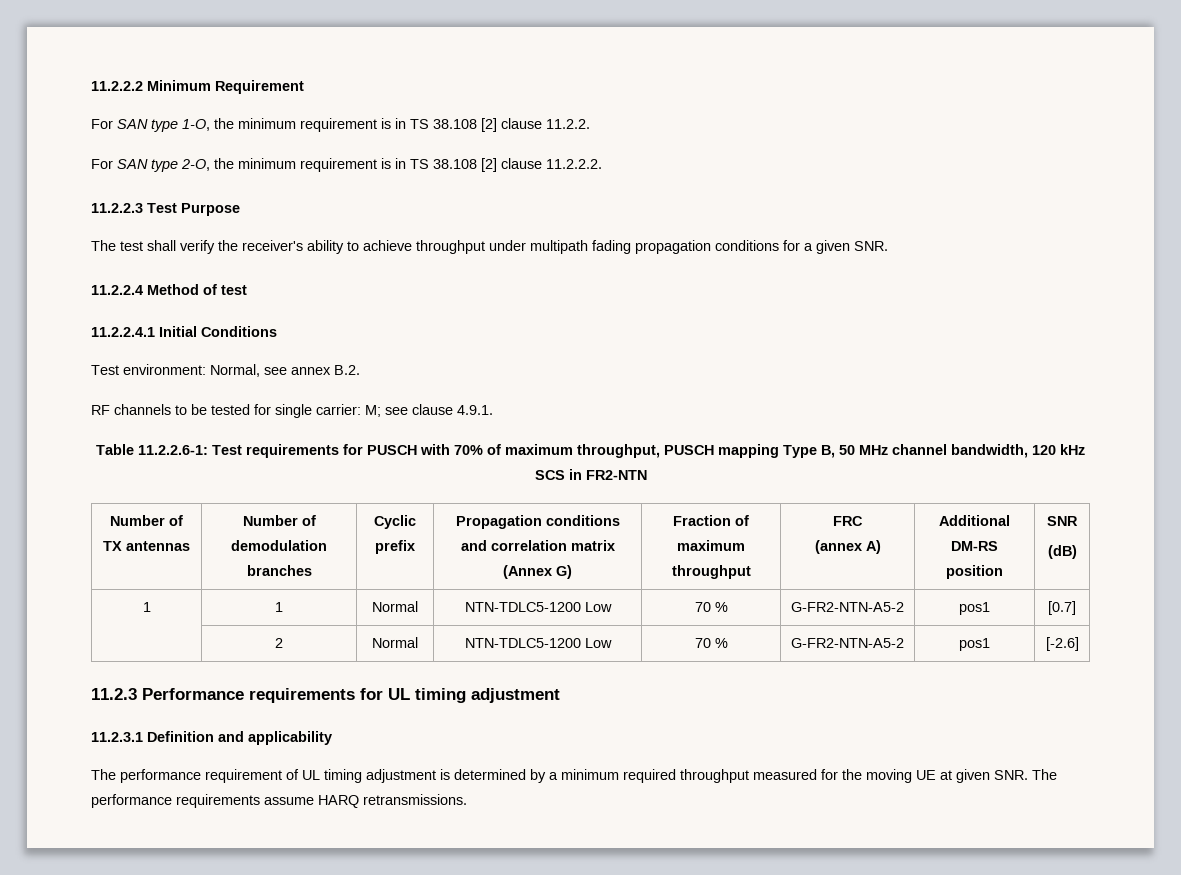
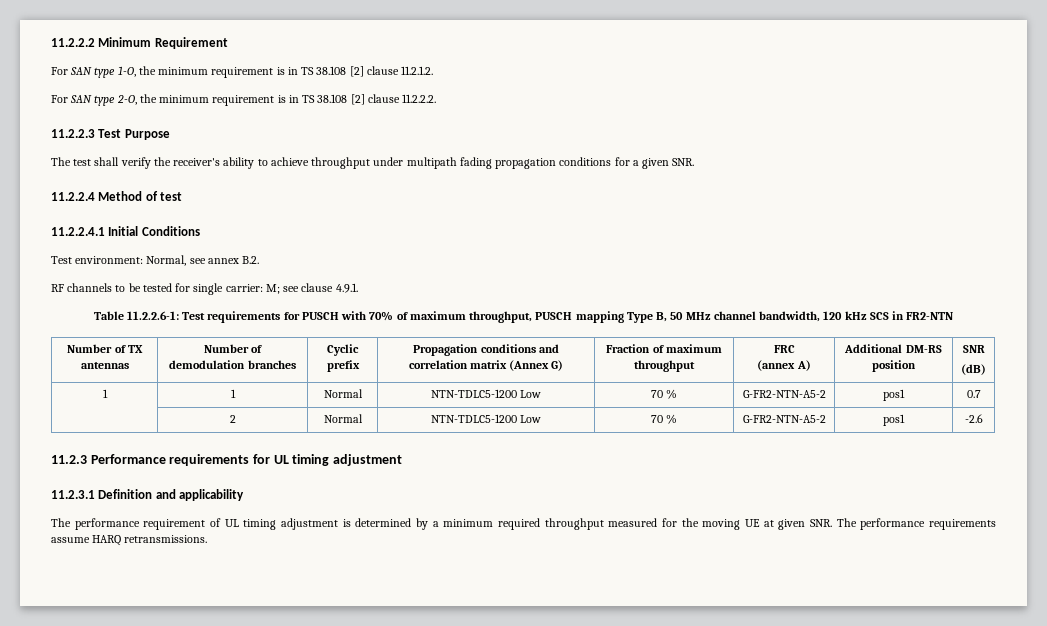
- For SAN type 1-O, the minimum requirement is in TS 38.108 [2] clause 11.2.2.
+ For SAN type 1-O, the minimum requirement is in TS 38.108 [2] clause 11.2.1.2.
- 1 | 1 | Normal | NTN-TDLC5-1200 Low | 70 % | G-FR2-NTN-A5-2 | pos1 | [0.7]
+ 1 | 1 | Normal | NTN-TDLC5-1200 Low | 70 % | G-FR2-NTN-A5-2 | pos1 | 0.7
- | 2 | Normal | NTN-TDLC5-1200 Low | 70 % | G-FR2-NTN-A5-2 | pos1 | [-2.6]
+ | 2 | Normal | NTN-TDLC5-1200 Low | 70 % | G-FR2-NTN-A5-2 | pos1 | -2.6

